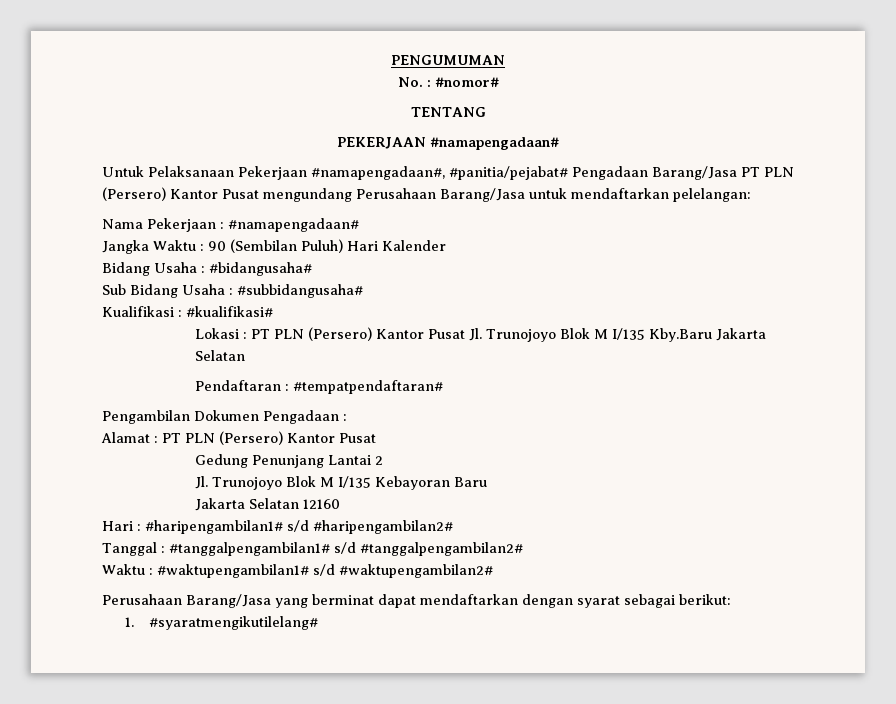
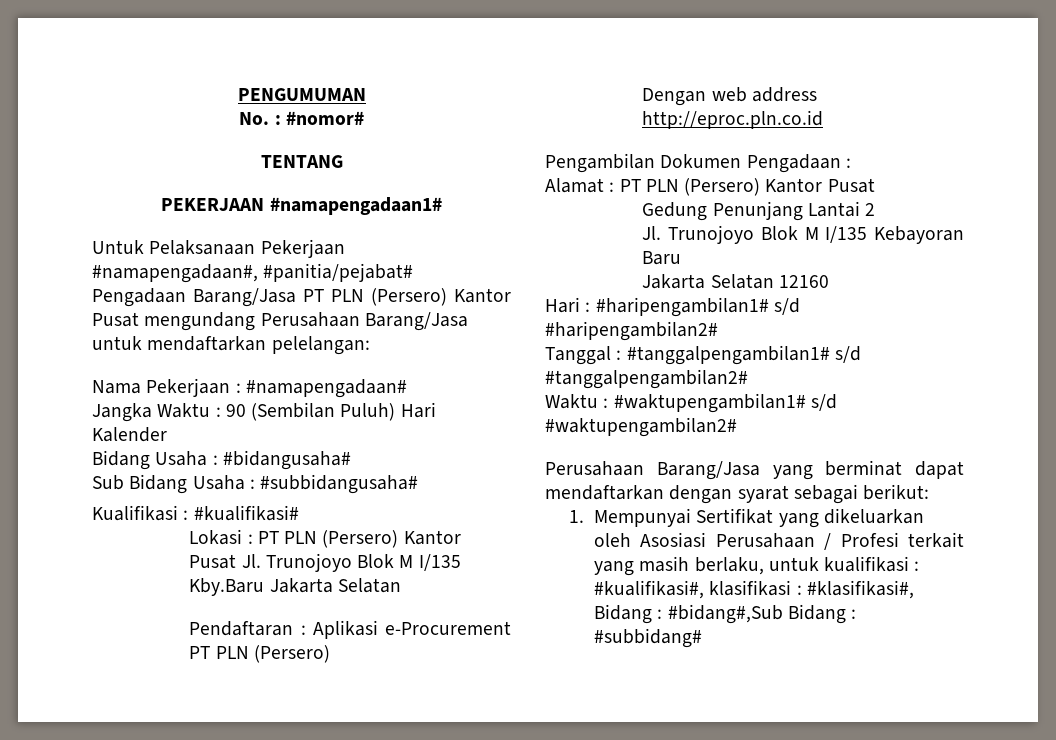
- PEKERJAAN #namapengadaan#
+ PEKERJAAN #namapengadaan1#
- Pendaftaran : #tempatpendaftaran#
+ Pendaftaran : Aplikasi e-Procurement PT PLN (Persero)
+ Dengan web address http://eproc.pln.co.id
- 1. #syaratmengikutilelang#
+ 1. Mempunyai Sertifikat yang dikeluarkan oleh Asosiasi Perusahaan / Profesi terkait yang masih berlaku, untuk kualifikasi : #kualifikasi#, klasifikasi : #klasifikasi#, Bidang : #bidang#,Sub Bidang : #subbidang#

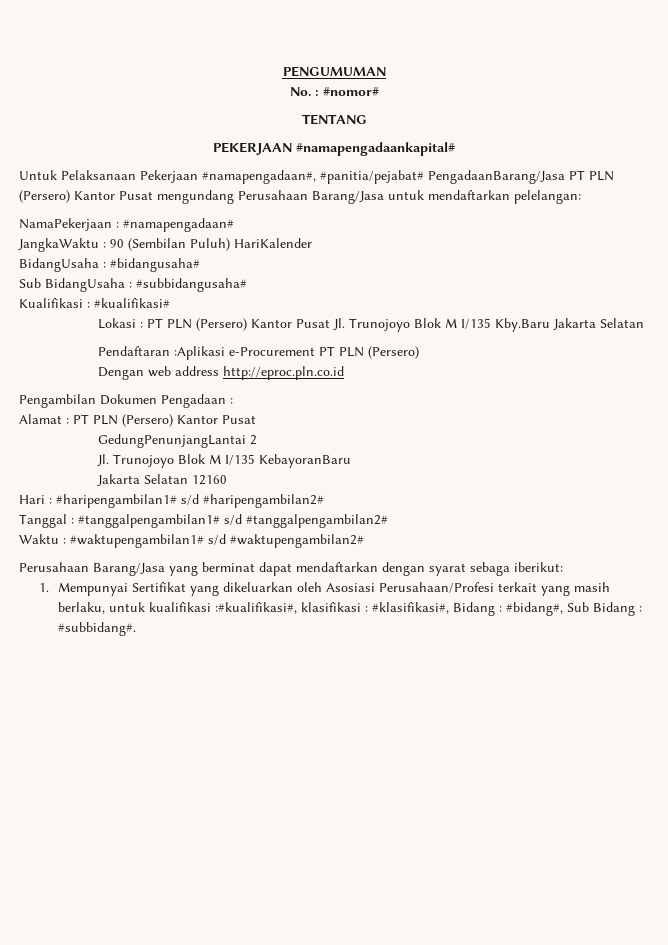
- PEKERJAAN #namapengadaan1#
+ PEKERJAAN #namapengadaankapital#
- Untuk Pelaksanaan Pekerjaan #namapengadaan#, #panitia/pejabat# Pengadaan Barang/Jasa PT PLN (Persero) Kantor Pusat mengundang Perusahaan Barang/Jasa untuk mendaftarkan pelelangan:
+ Untuk Pelaksanaan Pekerjaan #namapengadaan#, #panitia/pejabat# PengadaanBarang/Jasa PT PLN (Persero) Kantor Pusat mengundang Perusahaan Barang/Jasa untuk mendaftarkan pelelangan:
- Nama Pekerjaan : #namapengadaan#
+ NamaPekerjaan : #namapengadaan#
- Jangka Waktu : 90 (Sembilan Puluh) Hari Kalender
- Bidang Usaha : #bidangusaha#
+ JangkaWaktu : 90 (Sembilan Puluh) HariKalender
+ BidangUsaha : #bidangusaha#
- Sub Bidang Usaha : #subbidangusaha#
+ Sub BidangUsaha : #subbidangusaha#
- Pendaftaran : Aplikasi e-Procurement PT PLN (Persero)
+ Pendaftaran :Aplikasi e-Procurement PT PLN (Persero)
- Gedung Penunjang Lantai 2
+ GedungPenunjangLantai 2
- Jl. Trunojoyo Blok M I/135 Kebayoran Baru
+ Jl. Trunojoyo Blok M I/135 KebayoranBaru
- Perusahaan Barang/Jasa yang berminat dapat mendaftarkan dengan syarat sebagai berikut:
+ Perusahaan Barang/Jasa yang berminat dapat mendaftarkan dengan syarat sebaga iberikut:
- 1. Mempunyai Sertifikat yang dikeluarkan oleh Asosiasi Perusahaan / Profesi terkait yang masih berlaku, untuk kualifikasi : #kualifikasi#, klasifikasi : #klasifikasi#, Bidang : #bidang#,Sub Bidang : #subbidang#
+ 1. Mempunyai Sertifikat yang dikeluarkan oleh Asosiasi Perusahaan/Profesi terkait yang masih berlaku, untuk kualifikasi :#kualifikasi#, klasifikasi : #klasifikasi#, Bidang : #bidang#, Sub Bidang : #subbidang#.

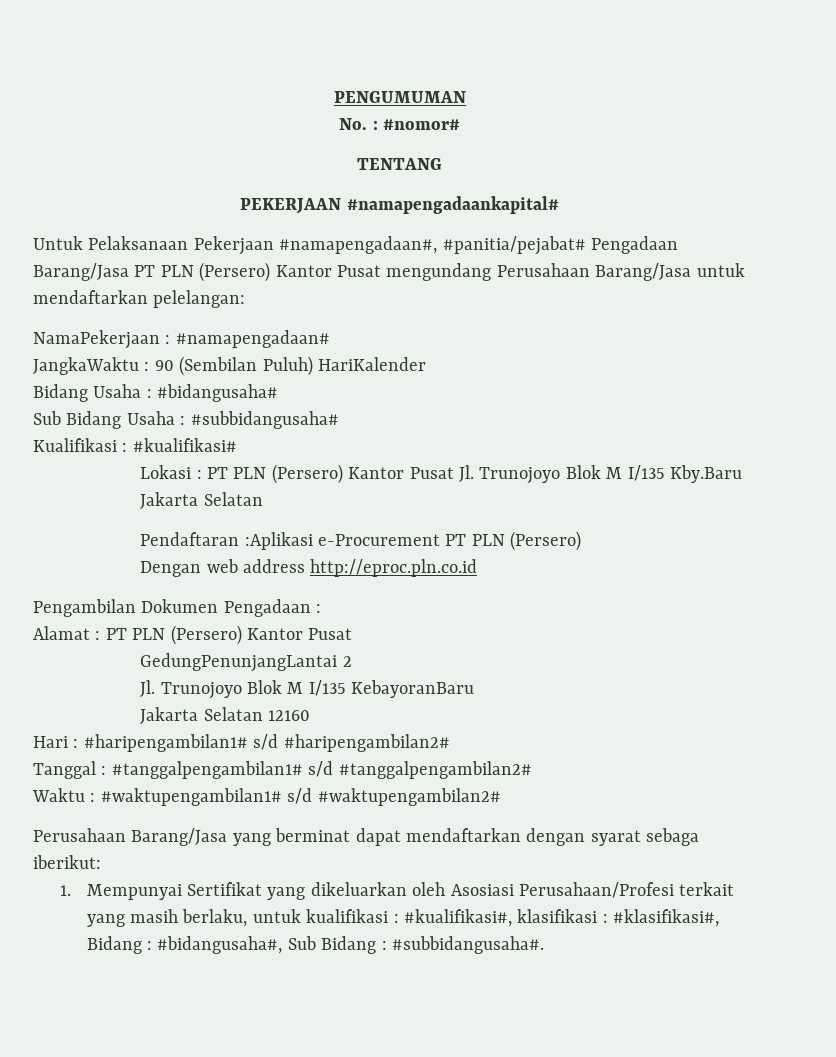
- Untuk Pelaksanaan Pekerjaan #namapengadaan#, #panitia/pejabat# PengadaanBarang/Jasa PT PLN (Persero) Kantor Pusat mengundang Perusahaan Barang/Jasa untuk mendaftarkan pelelangan:
+ Untuk Pelaksanaan Pekerjaan #namapengadaan#, #panitia/pejabat# Pengadaan Barang/Jasa PT PLN (Persero) Kantor Pusat mengundang Perusahaan Barang/Jasa untuk mendaftarkan pelelangan:
- BidangUsaha : #bidangusaha#
+ Bidang Usaha : #bidangusaha#
- Sub BidangUsaha : #subbidangusaha#
+ Sub Bidang Usaha : #subbidangusaha#
- 1. Mempunyai Sertifikat yang dikeluarkan oleh Asosiasi Perusahaan/Profesi terkait yang masih berlaku, untuk kualifikasi :#kualifikasi#, klasifikasi : #klasifikasi#, Bidang : #bidang#, Sub Bidang : #subbidang#.
+ 1. Mempunyai Sertifikat yang dikeluarkan oleh Asosiasi Perusahaan/Profesi terkait yang masih berlaku, untuk kualifikasi : #kualifikasi#, klasifikasi : #klasifikasi#, Bidang : #bidangusaha#, Sub Bidang : #subbidangusaha#.

